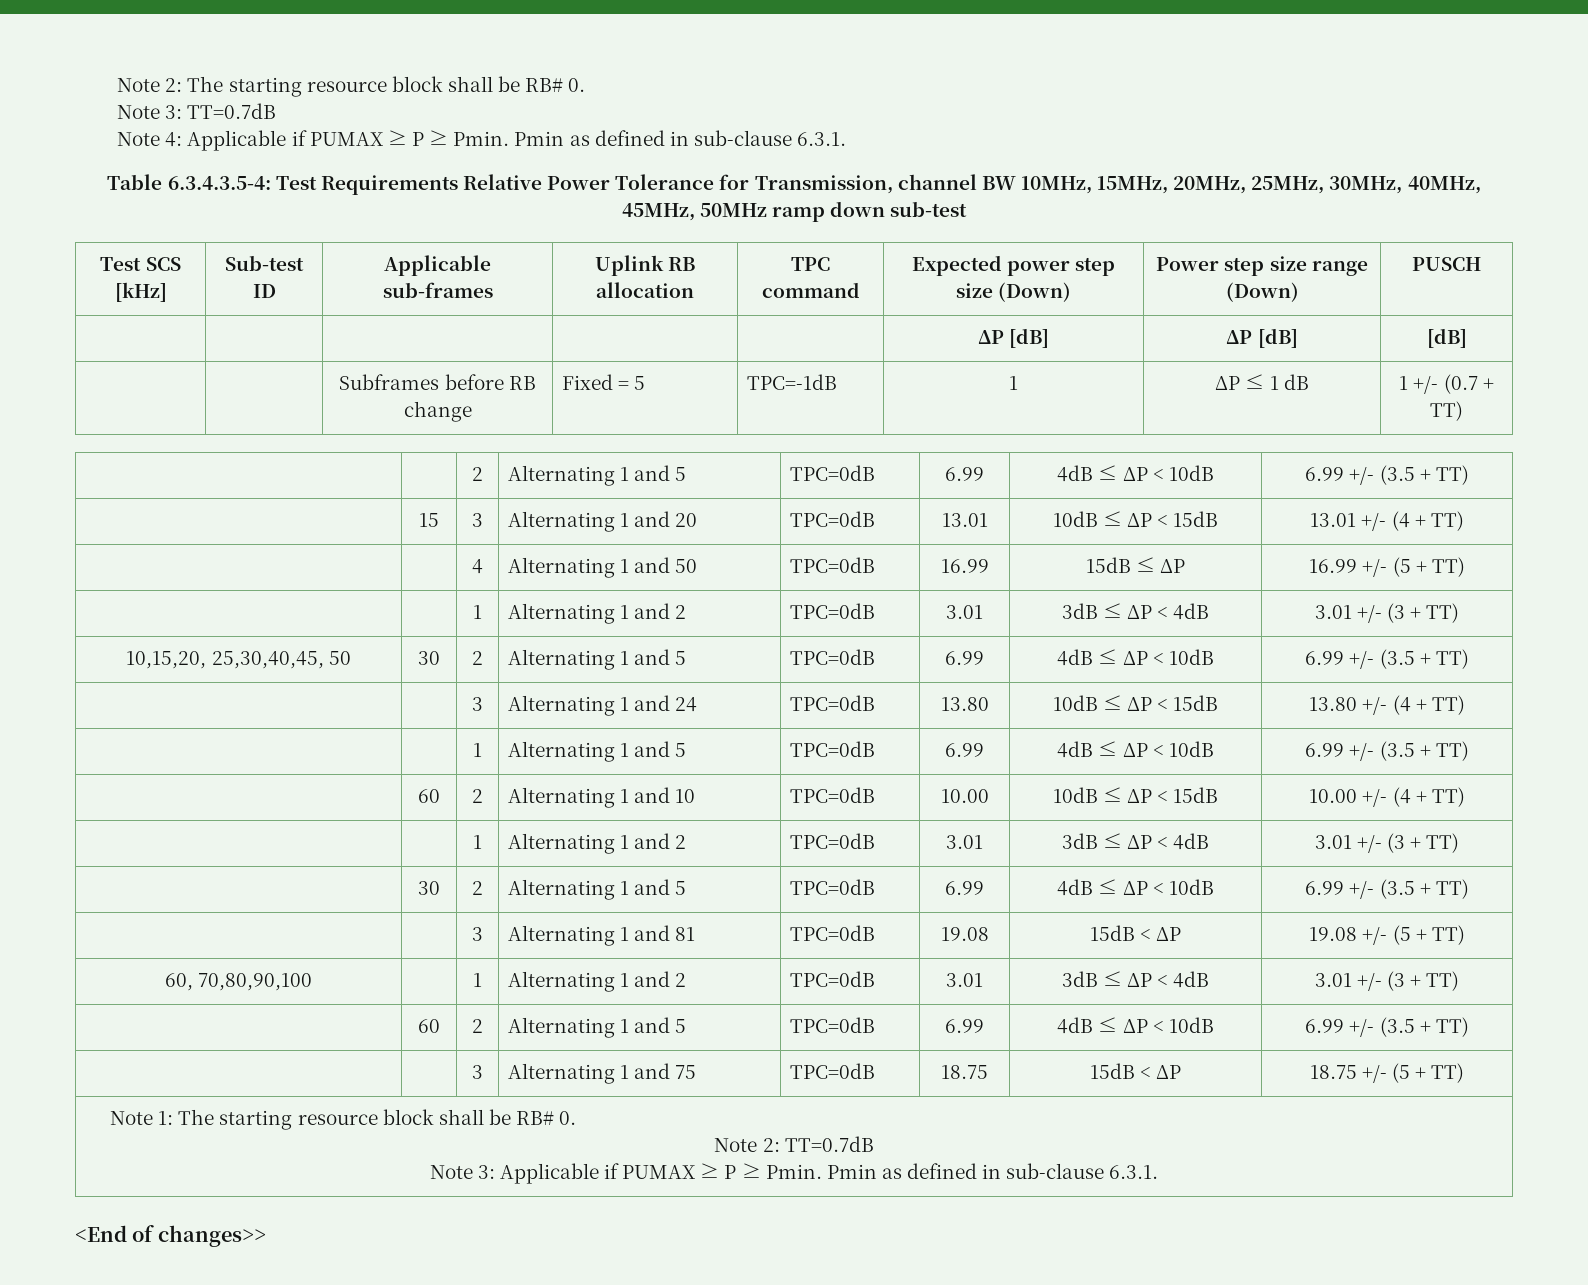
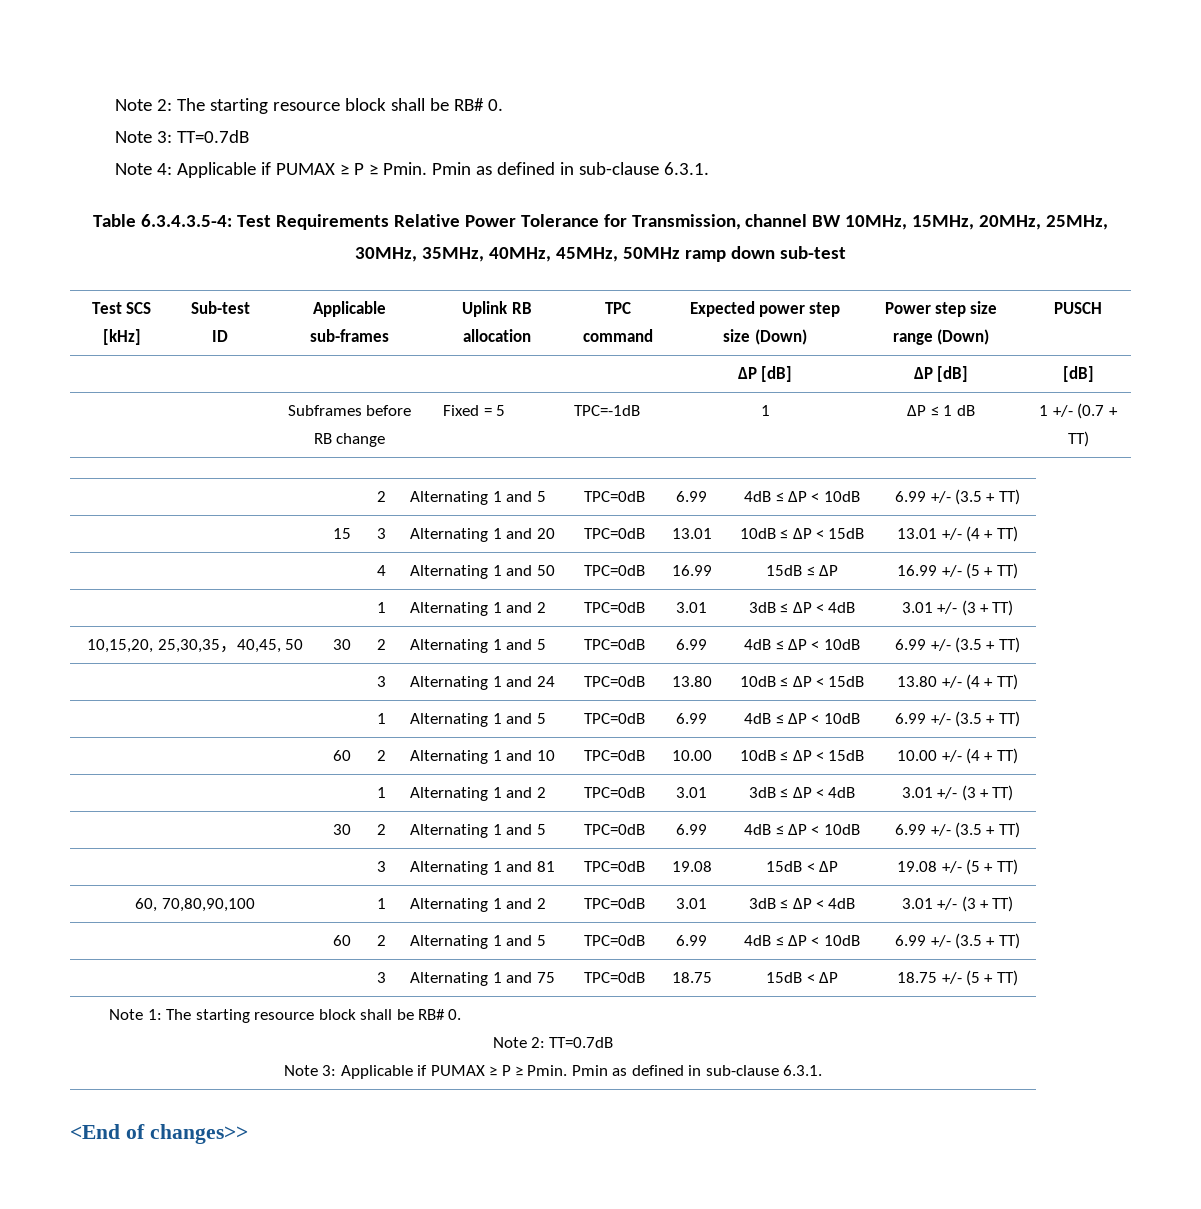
- Table 6.3.4.3.5-4: Test Requirements Relative Power Tolerance for Transmission, channel BW 10MHz, 15MHz, 20MHz, 25MHz, 30MHz, 40MHz, 45MHz, 50MHz ramp down sub-test
+ Table 6.3.4.3.5-4: Test Requirements Relative Power Tolerance for Transmission, channel BW 10MHz, 15MHz, 20MHz, 25MHz, 30MHz, 35MHz, 40MHz, 45MHz, 50MHz ramp down sub-test
- 10,15,20, 25,30,40,45, 50 | 30 | 2 | Alternating 1 and 5 | TPC=0dB | 6.99 | 4dB ≤ ΔP < 10dB | 6.99 +/- (3.5 + TT)
+ 10,15,20, 25,30,35，40,45, 50 | 30 | 2 | Alternating 1 and 5 | TPC=0dB | 6.99 | 4dB ≤ ΔP < 10dB | 6.99 +/- (3.5 + TT)

